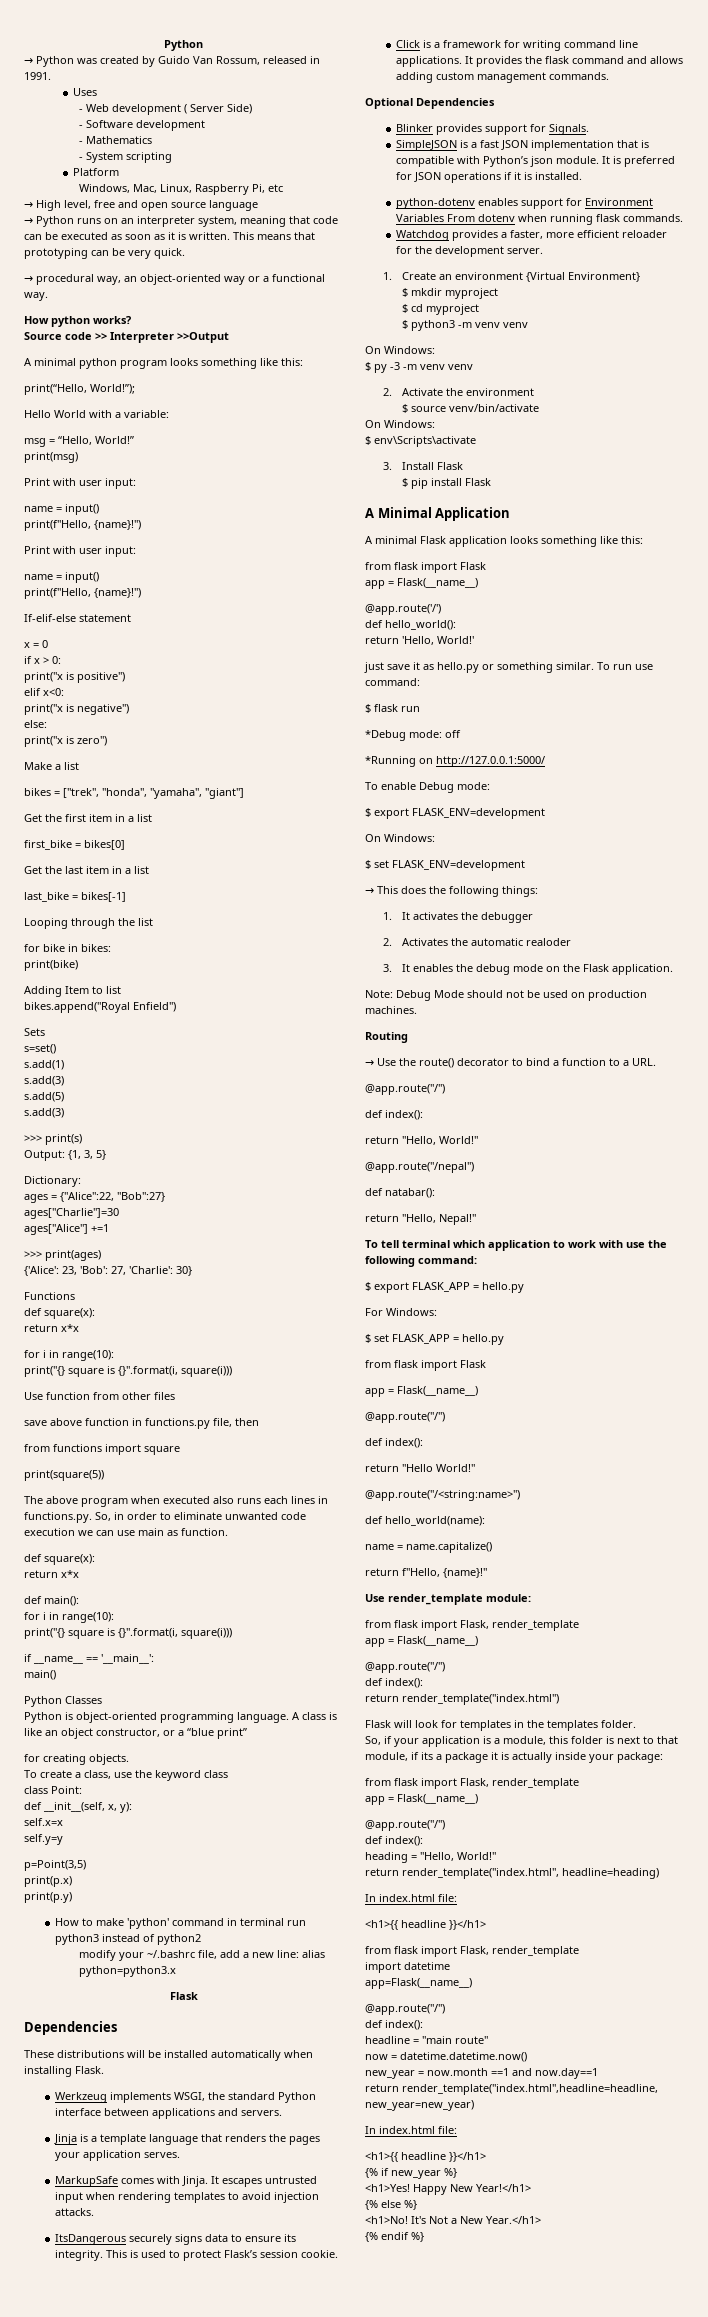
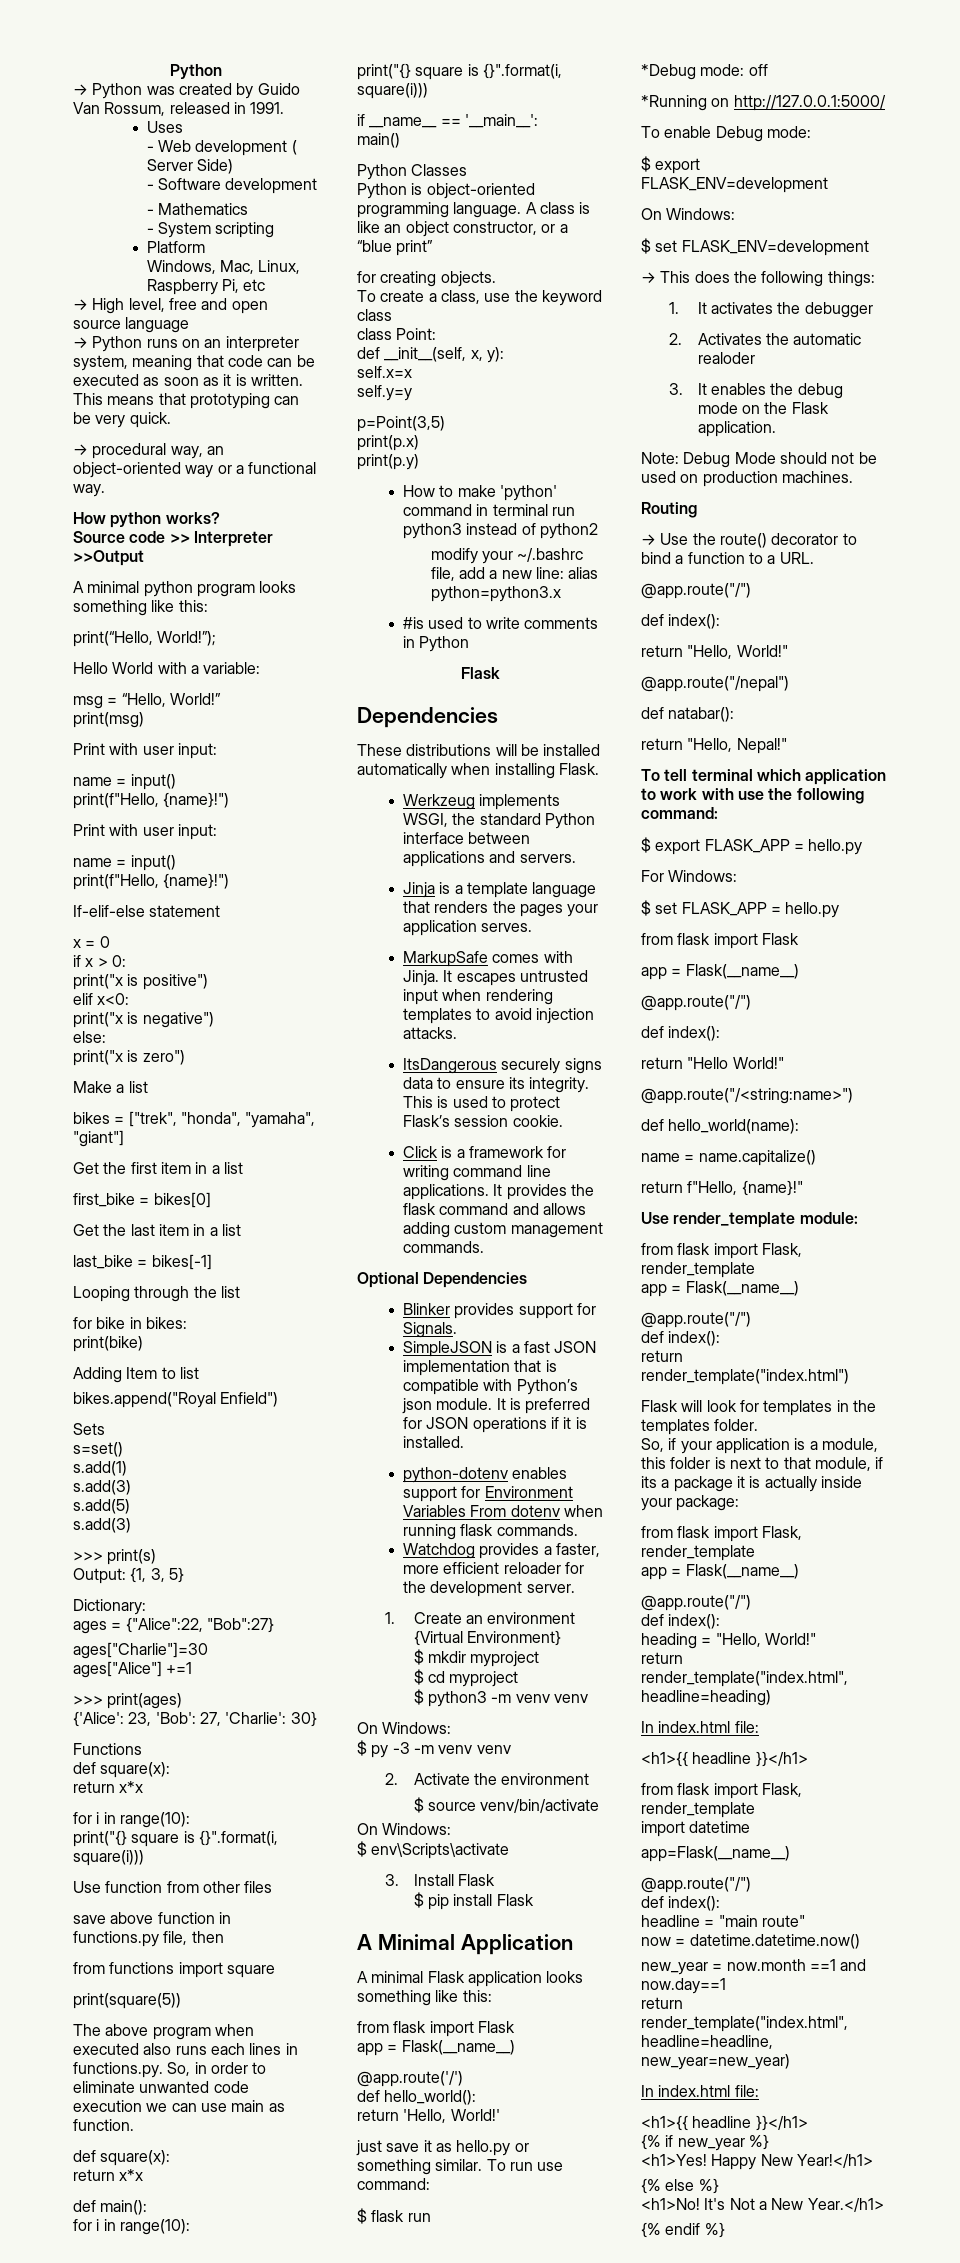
+ #is used to write comments in Python

